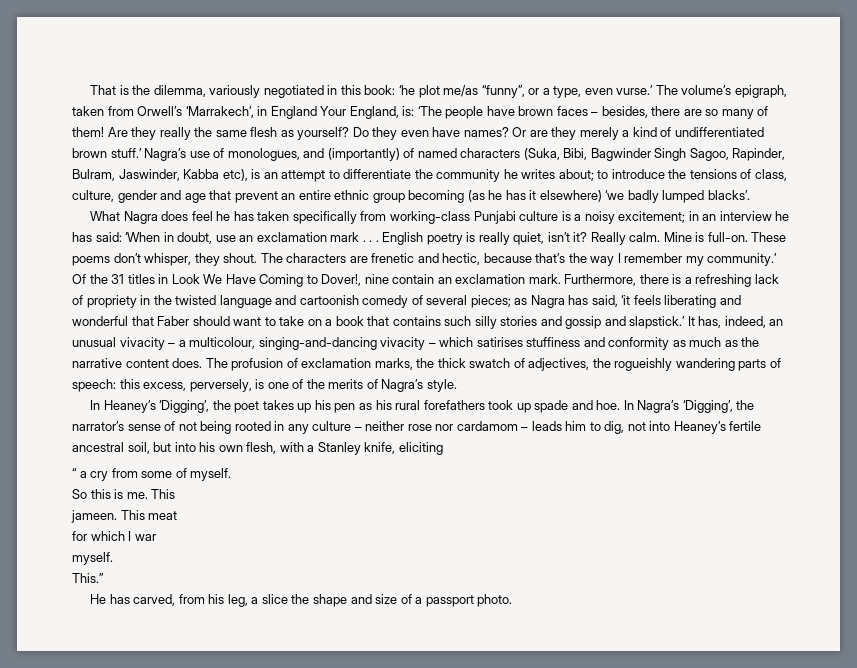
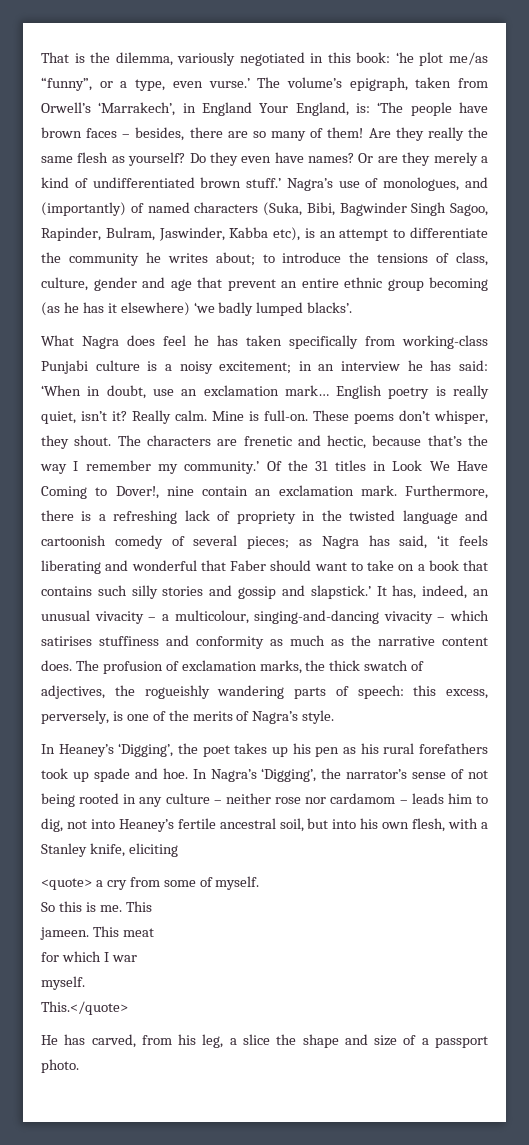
- What Nagra does feel he has taken specifically from working-class Punjabi culture is a noisy excitement; in an interview he has said: ‘When in doubt, use an exclamation mark . . .
+ What Nagra does feel he has taken specifically from working-class Punjabi culture is a noisy excitement; in an interview he has said: ‘When in doubt, use an exclamation mark…
- “ a cry from some of myself.
+ <quote> a cry from some of myself.
- This.”
+ This.</quote>

